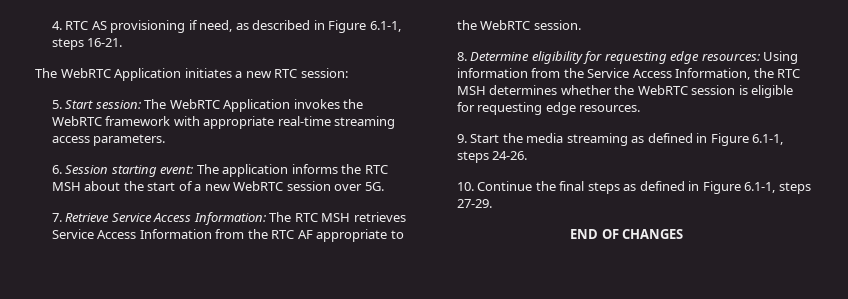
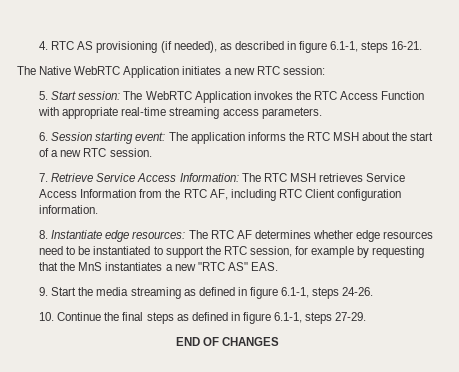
- 4. RTC AS provisioning if need, as described in Figure 6.1-1, steps 16-21.
+ 4. RTC AS provisioning (if needed), as described in figure 6.1-1, steps 16-21.
- The WebRTC Application initiates a new RTC session:
+ The Native WebRTC Application initiates a new RTC session:
- 5. Start session: The WebRTC Application invokes the WebRTC framework with appropriate real-time streaming access parameters.
+ 5. Start session: The WebRTC Application invokes the RTC Access Function with appropriate real-time streaming access parameters.
- 6. Session starting event: The application informs the RTC MSH about the start of a new WebRTC session over 5G.
+ 6. Session starting event: The application informs the RTC MSH about the start of a new RTC session.
- 7. Retrieve Service Access Information: The RTC MSH retrieves Service Access Information from the RTC AF appropriate to the WebRTC session.
- 8. Determine eligibility for requesting edge resources: Using information from the Service Access Information, the RTC MSH determines whether the WebRTC session is eligible for requesting edge resources.
+ 7. Retrieve Service Access Information: The RTC MSH retrieves Service Access Information from the RTC AF, including RTC Client configuration information.
+ 8. Instantiate edge resources: The RTC AF determines whether edge resources need to be instantiated to support the RTC session, for example by requesting that the MnS instantiates a new "RTC AS" EAS.
- 9. Start the media streaming as defined in Figure 6.1-1, steps 24-26.
+ 9. Start the media streaming as defined in figure 6.1-1, steps 24-26.
- 10. Continue the final steps as defined in Figure 6.1-1, steps 27-29.
+ 10. Continue the final steps as defined in figure 6.1-1, steps 27-29.

